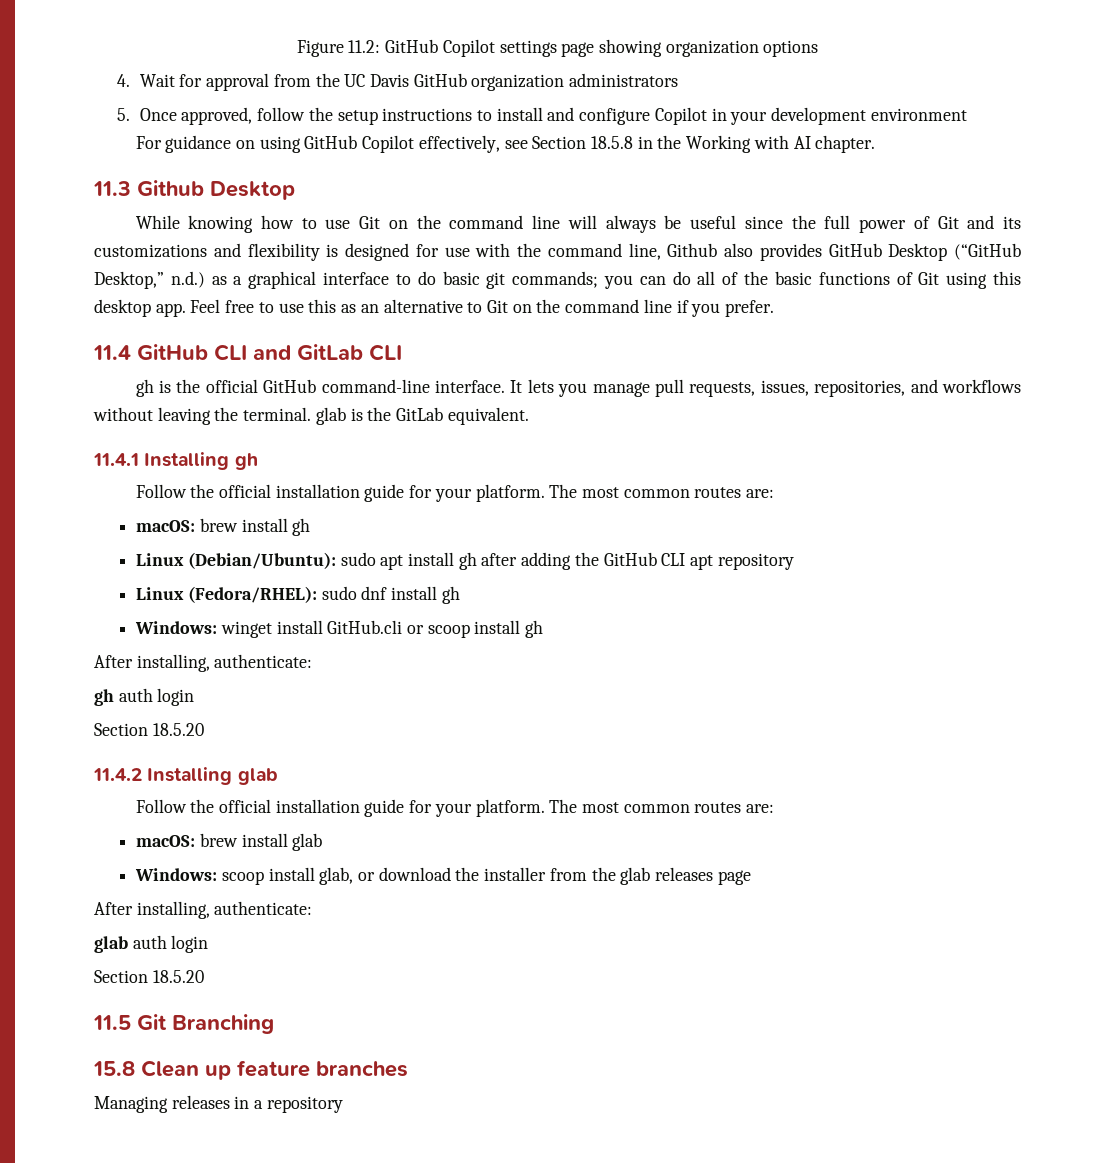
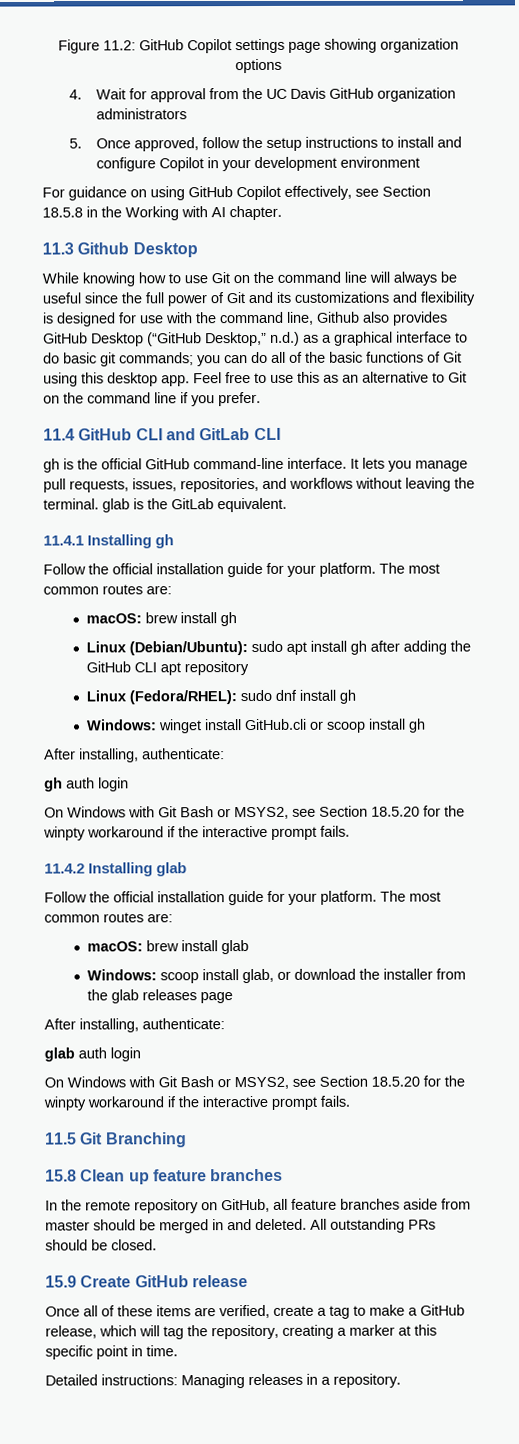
  gh auth login
- Section 18.5.20
+ On Windows with Git Bash or MSYS2, see Section 18.5.20 for the winpty workaround if the interactive prompt fails.
  glab auth login
- Section 18.5.20
+ On Windows with Git Bash or MSYS2, see Section 18.5.20 for the winpty workaround if the interactive prompt fails.
- Managing releases in a repository
+ In the remote repository on GitHub, all feature branches aside from master should be merged in and deleted. All outstanding PRs should be closed.
+ 15.9 Create GitHub release
+ Once all of these items are verified, create a tag to make a GitHub release, which will tag the repository, creating a marker at this specific point in time.
+ Detailed instructions: Managing releases in a repository.

